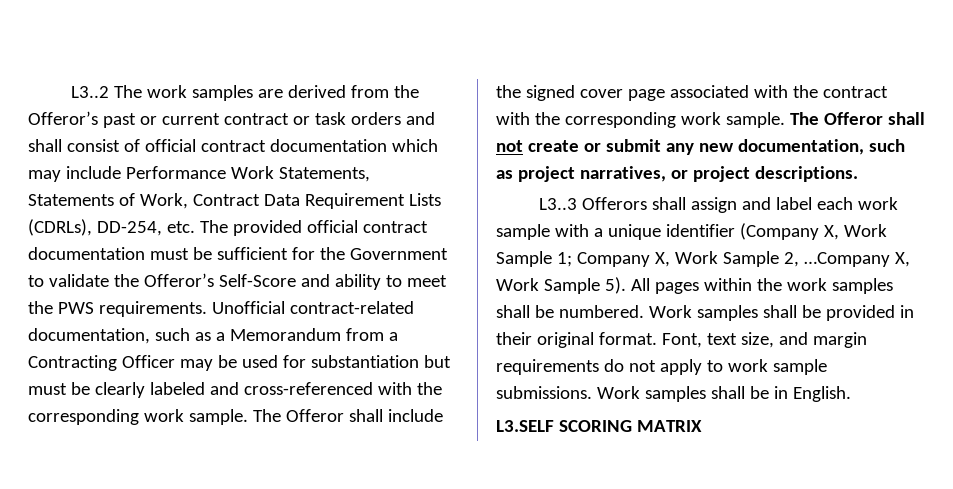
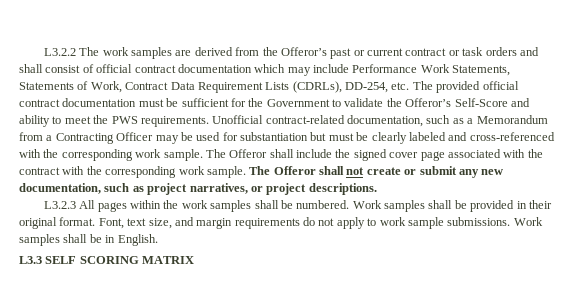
- L3..2 The work samples are derived from the Offeror’s past or current contract or task orders and shall consist of official contract documentation which may include Performance Work Statements, Statements of Work, Contract Data Requirement Lists (CDRLs), DD-254, etc. The provided official contract documentation must be sufficient for the Government to validate the Offeror’s Self-Score and ability to meet the PWS requirements.
+ L3.2.2 The work samples are derived from the Offeror’s past or current contract or task orders and shall consist of official contract documentation which may include Performance Work Statements, Statements of Work, Contract Data Requirement Lists (CDRLs), DD-254, etc. The provided official contract documentation must be sufficient for the Government to validate the Offeror’s Self-Score and ability to meet the PWS requirements.
- L3..3 Offerors shall assign and label each work sample with a unique identifier (Company X, Work Sample 1; Company X, Work Sample 2, …Company X, Work Sample 5). All pages within the work samples shall be numbered.
+ L3.2.3 All pages within the work samples shall be numbered.
- L3.SELF SCORING MATRIX
+ L3.3 SELF SCORING MATRIX

